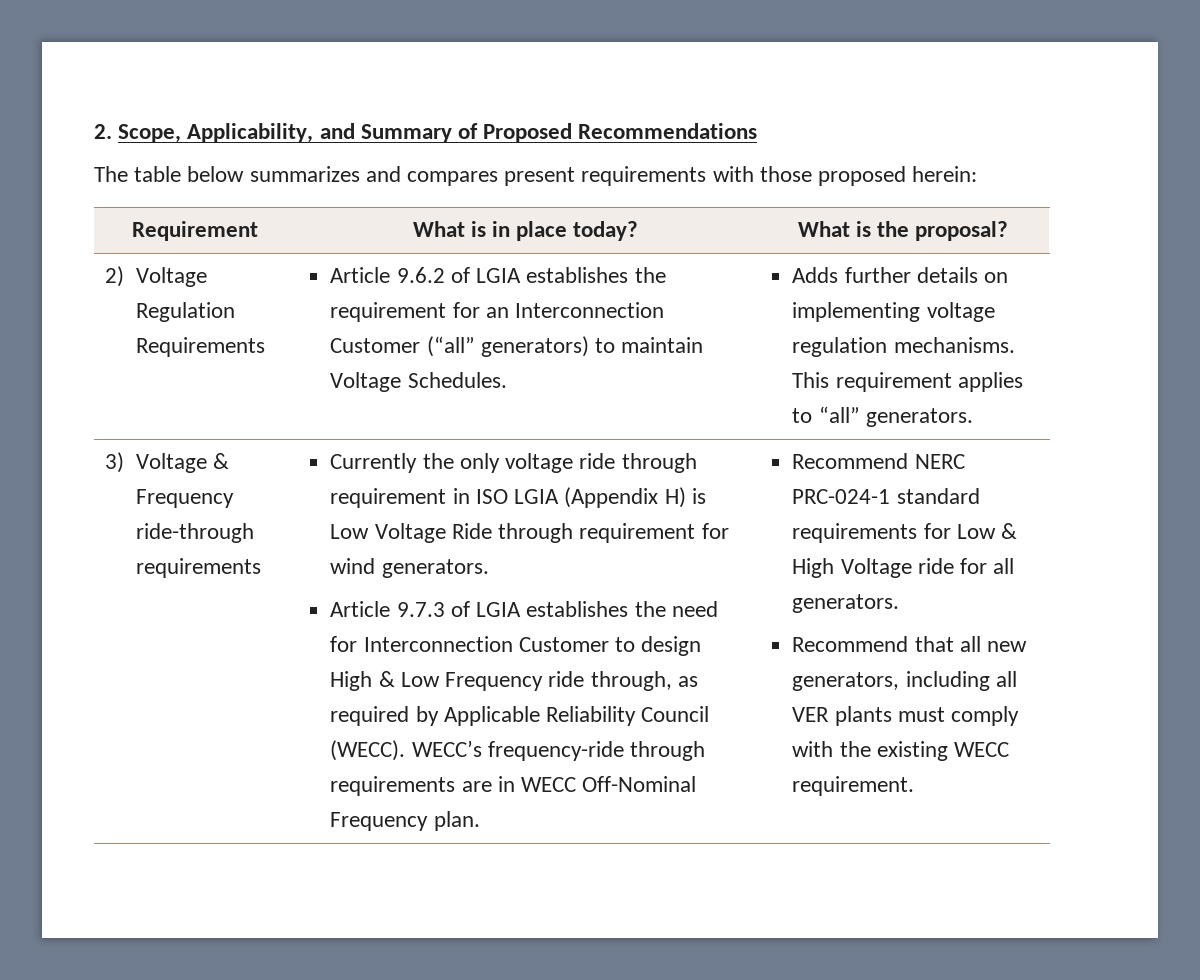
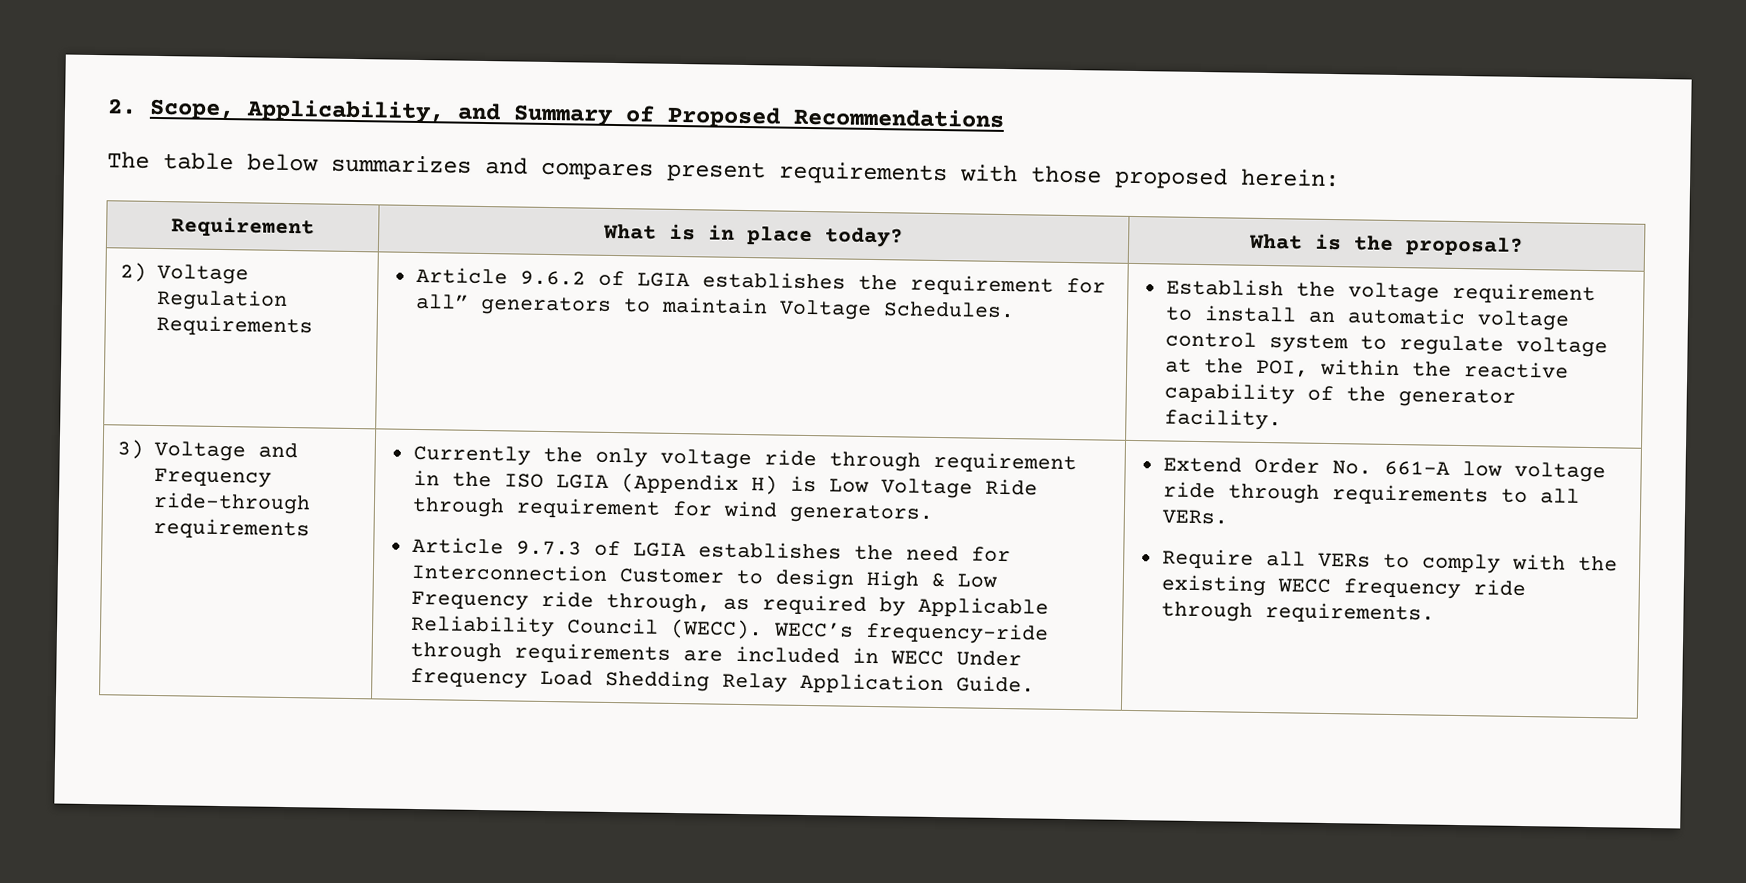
- Article 9.6.2 of LGIA establishes the requirement for an Interconnection Customer (“all” generators) to maintain Voltage Schedules.
+ Article 9.6.2 of LGIA establishes the requirement for all” generators to maintain Voltage Schedules.
- Adds further details on implementing voltage regulation mechanisms. This requirement applies to “all” generators.
+ Establish the voltage requirement to install an automatic voltage control system to regulate voltage at the POI, within the reactive capability of the generator facility.
- 3) Voltage & Frequency ride-through requirements
+ 3) Voltage and Frequency ride-through requirements
- Currently the only voltage ride through requirement in ISO LGIA (Appendix H) is Low Voltage Ride through requirement for wind generators.
+ Currently the only voltage ride through requirement in the ISO LGIA (Appendix H) is Low Voltage Ride through requirement for wind generators.
- WECC’s frequency-ride through requirements are in WECC Off-Nominal Frequency plan. | Recommend NERC PRC-024-1 standard requirements for Low & High Voltage ride for all generators.
- Recommend that all new generators, including all VER plants must comply with the existing WECC requirement.
+ WECC’s frequency-ride through requirements are included in WECC Under frequency Load Shedding Relay Application Guide. | Extend Order No. 661-A low voltage ride through requirements to all VERs.
+ Require all VERs to comply with the existing WECC frequency ride through requirements.

